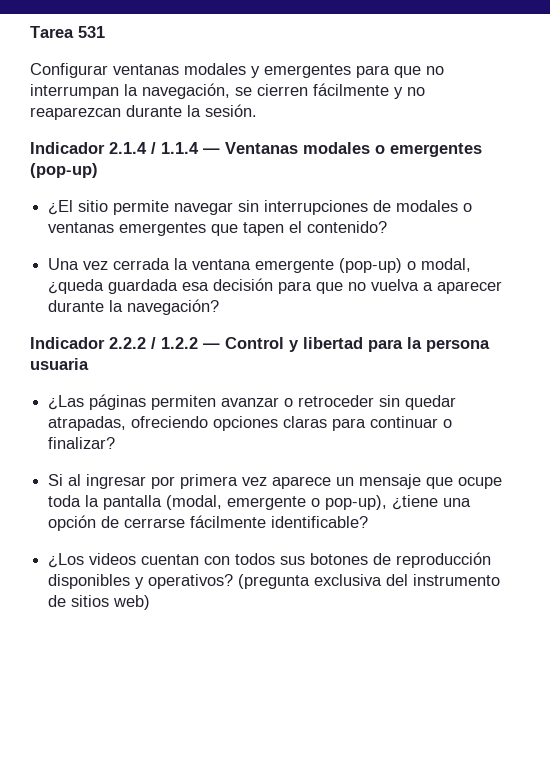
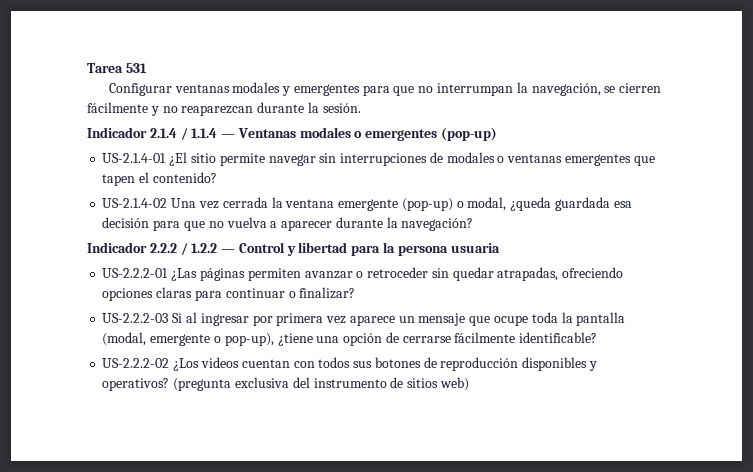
- ¿El sitio permite navegar sin interrupciones de modales o ventanas emergentes que tapen el contenido?
+ US-2.1.4-01 ¿El sitio permite navegar sin interrupciones de modales o ventanas emergentes que tapen el contenido?
- Una vez cerrada la ventana emergente (pop-up) o modal, ¿queda guardada esa decisión para que no vuelva a aparecer durante la navegación?
+ US-2.1.4-02 Una vez cerrada la ventana emergente (pop-up) o modal, ¿queda guardada esa decisión para que no vuelva a aparecer durante la navegación?
- ¿Las páginas permiten avanzar o retroceder sin quedar atrapadas, ofreciendo opciones claras para continuar o finalizar?
+ US-2.2.2-01 ¿Las páginas permiten avanzar o retroceder sin quedar atrapadas, ofreciendo opciones claras para continuar o finalizar?
- Si al ingresar por primera vez aparece un mensaje que ocupe toda la pantalla (modal, emergente o pop-up), ¿tiene una opción de cerrarse fácilmente identificable?
+ US-2.2.2-03 Si al ingresar por primera vez aparece un mensaje que ocupe toda la pantalla (modal, emergente o pop-up), ¿tiene una opción de cerrarse fácilmente identificable?
- ¿Los videos cuentan con todos sus botones de reproducción disponibles y operativos?
+ US-2.2.2-02 ¿Los videos cuentan con todos sus botones de reproducción disponibles y operativos?

